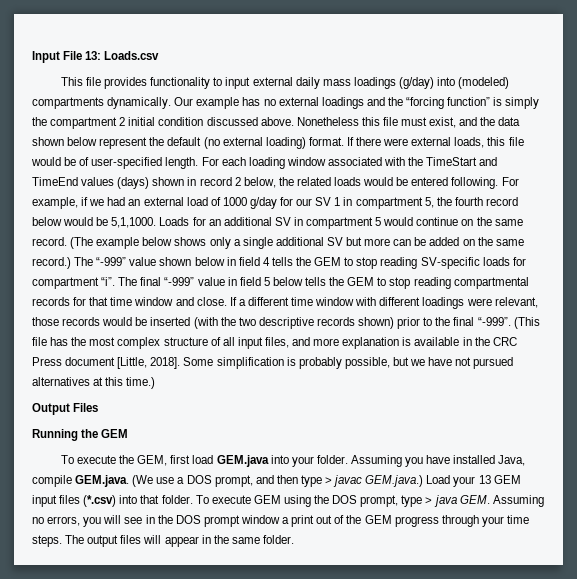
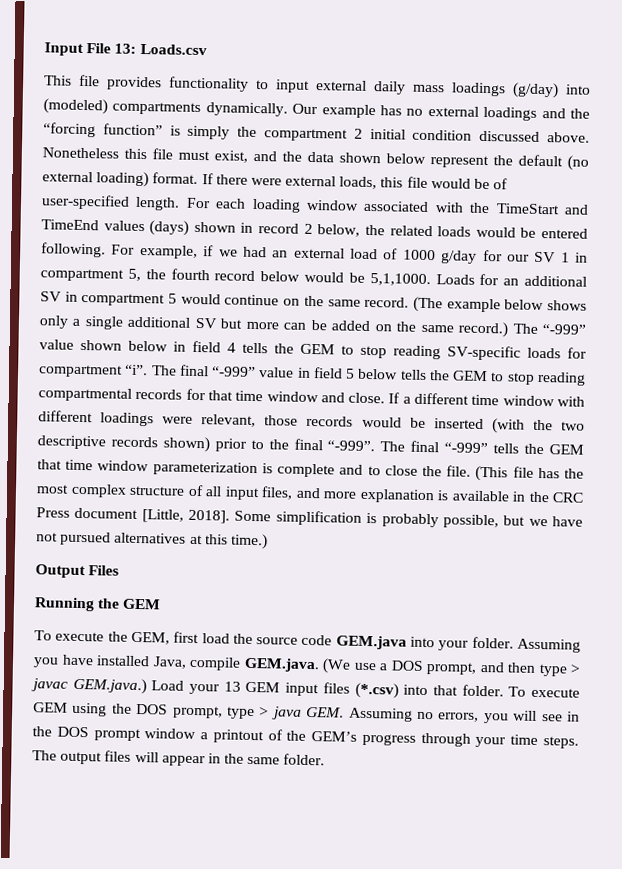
+ The final “-999” tells the GEM that time window parameterization is complete and to close the file.
- To execute the GEM, first load GEM.java into your folder.
+ To execute the GEM, first load the source code GEM.java into your folder.
- To execute GEM using the DOS prompt, type > java GEM. Assuming no errors, you will see in the DOS prompt window a print out of the GEM progress through your time steps.
+ To execute GEM using the DOS prompt, type > java GEM. Assuming no errors, you will see in the DOS prompt window a printout of the GEM’s progress through your time steps.

